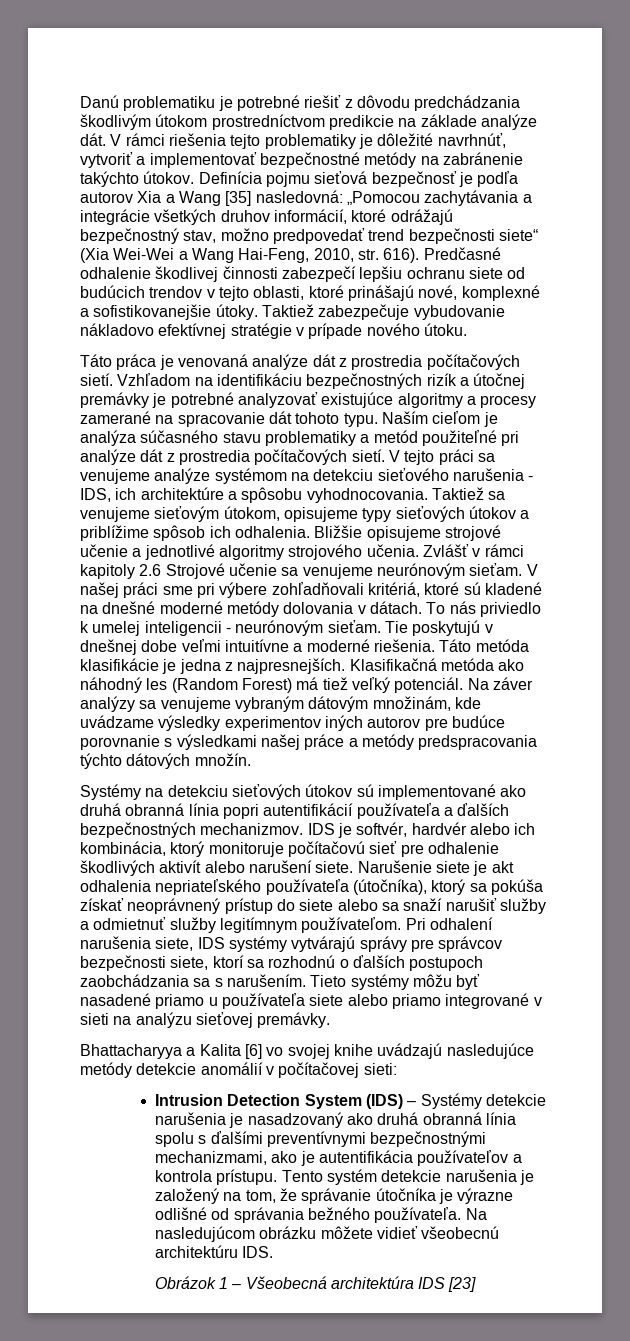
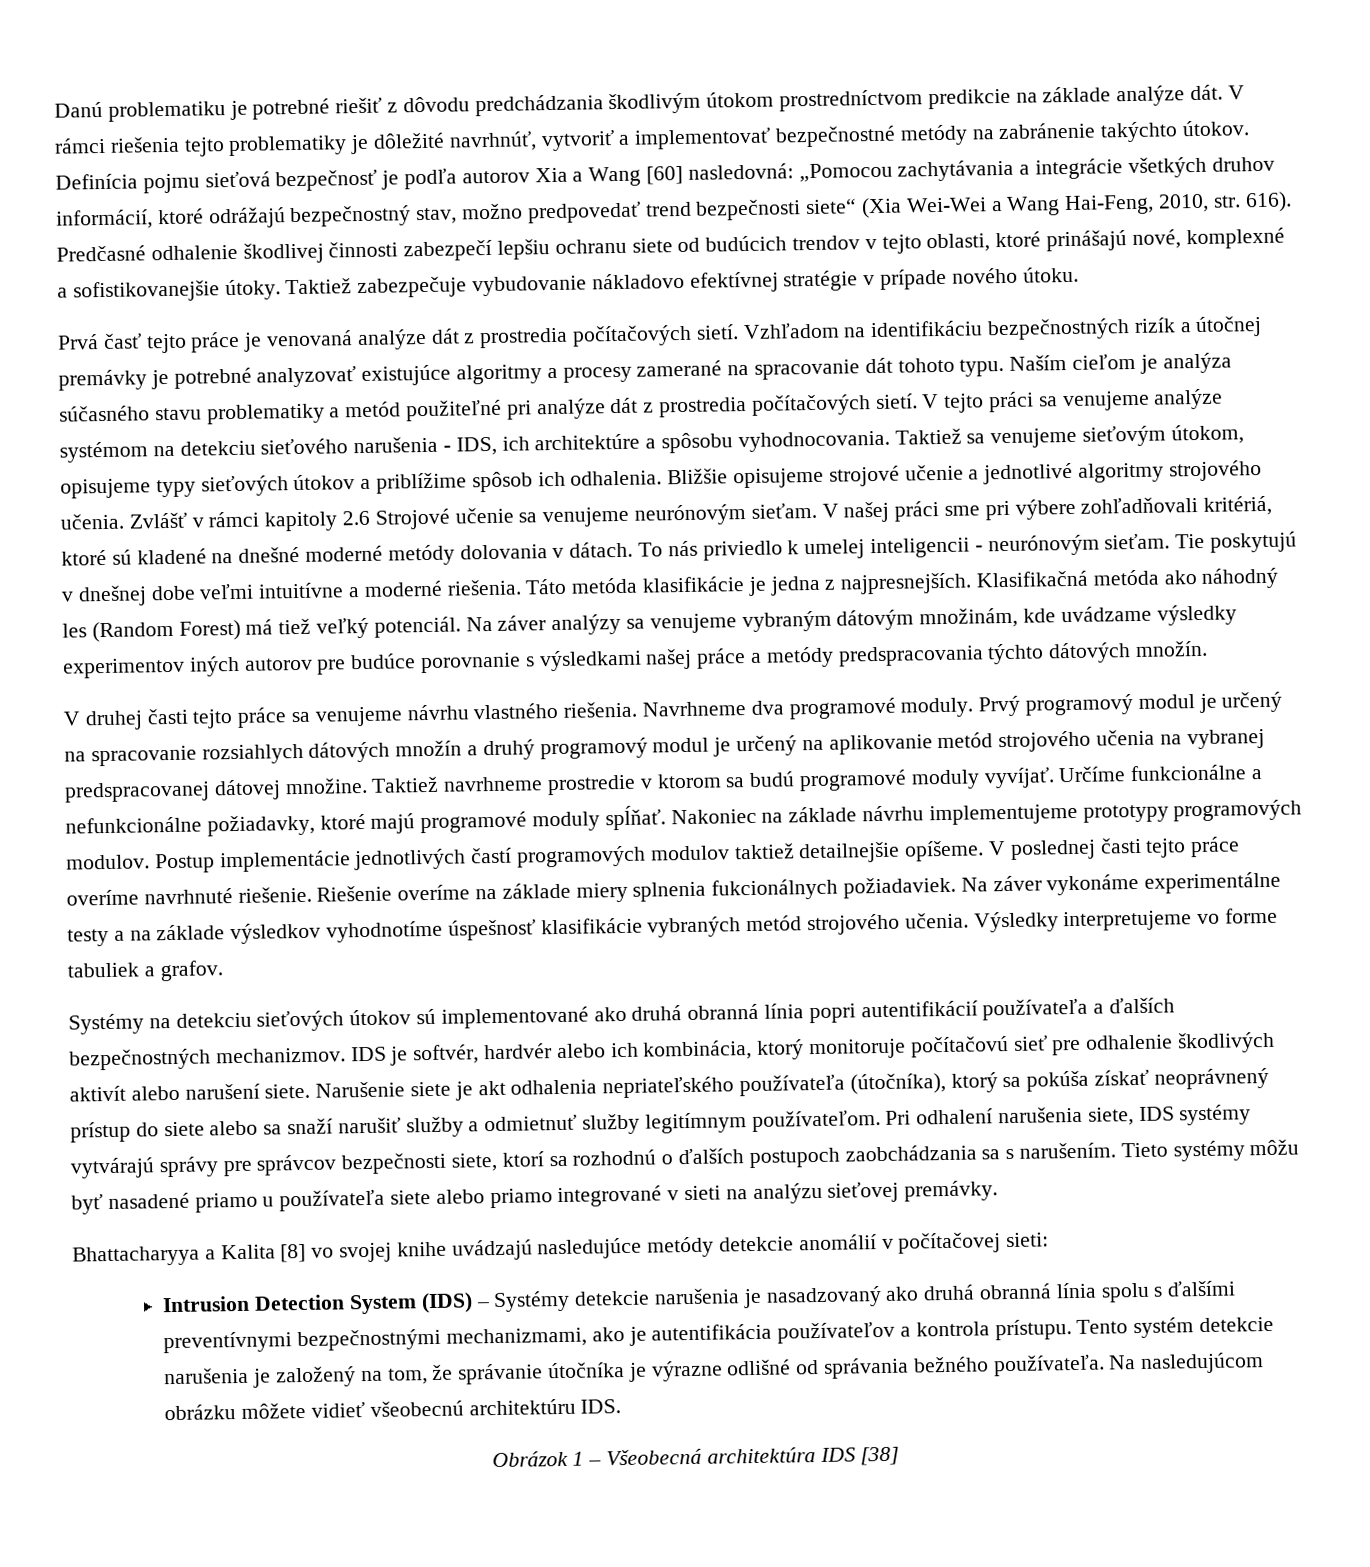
- Definícia pojmu sieťová bezpečnosť je podľa autorov Xia a Wang [35] nasledovná: „Pomocou zachytávania a integrácie všetkých druhov informácií, ktoré odrážajú bezpečnostný stav, možno predpovedať trend bezpečnosti siete“ (Xia Wei-Wei a Wang Hai-Feng, 2010, str. 616).
+ Definícia pojmu sieťová bezpečnosť je podľa autorov Xia a Wang [60] nasledovná: „Pomocou zachytávania a integrácie všetkých druhov informácií, ktoré odrážajú bezpečnostný stav, možno predpovedať trend bezpečnosti siete“ (Xia Wei-Wei a Wang Hai-Feng, 2010, str. 616).
- Táto práca je venovaná analýze dát z prostredia počítačových sietí.
+ Prvá časť tejto práce je venovaná analýze dát z prostredia počítačových sietí.
+ V druhej časti tejto práce sa venujeme návrhu vlastného riešenia. Navrhneme dva programové moduly. Prvý programový modul je určený na spracovanie rozsiahlych dátových množín a druhý programový modul je určený na aplikovanie metód strojového učenia na vybranej predspracovanej dátovej množine. Taktiež navrhneme prostredie v ktorom sa budú programové moduly vyvíjať. Určíme funkcionálne a nefunkcionálne požiadavky, ktoré majú programové moduly spĺňať. Nakoniec na základe návrhu implementujeme prototypy programových modulov. Postup implementácie jednotlivých častí programových modulov taktiež detailnejšie opíšeme. V poslednej časti tejto práce overíme navrhnuté riešenie. Riešenie overíme na základe miery splnenia fukcionálnych požiadaviek. Na záver vykonáme experimentálne testy a na základe výsledkov vyhodnotíme úspešnosť klasifikácie vybraných metód strojového učenia. Výsledky interpretujeme vo forme tabuliek a grafov.
- Bhattacharyya a Kalita [6] vo svojej knihe uvádzajú nasledujúce metódy detekcie anomálií v počítačovej sieti:
+ Bhattacharyya a Kalita [8] vo svojej knihe uvádzajú nasledujúce metódy detekcie anomálií v počítačovej sieti:
- Obrázok 1 – Všeobecná architektúra IDS [23]
+ Obrázok 1 – Všeobecná architektúra IDS [38]

